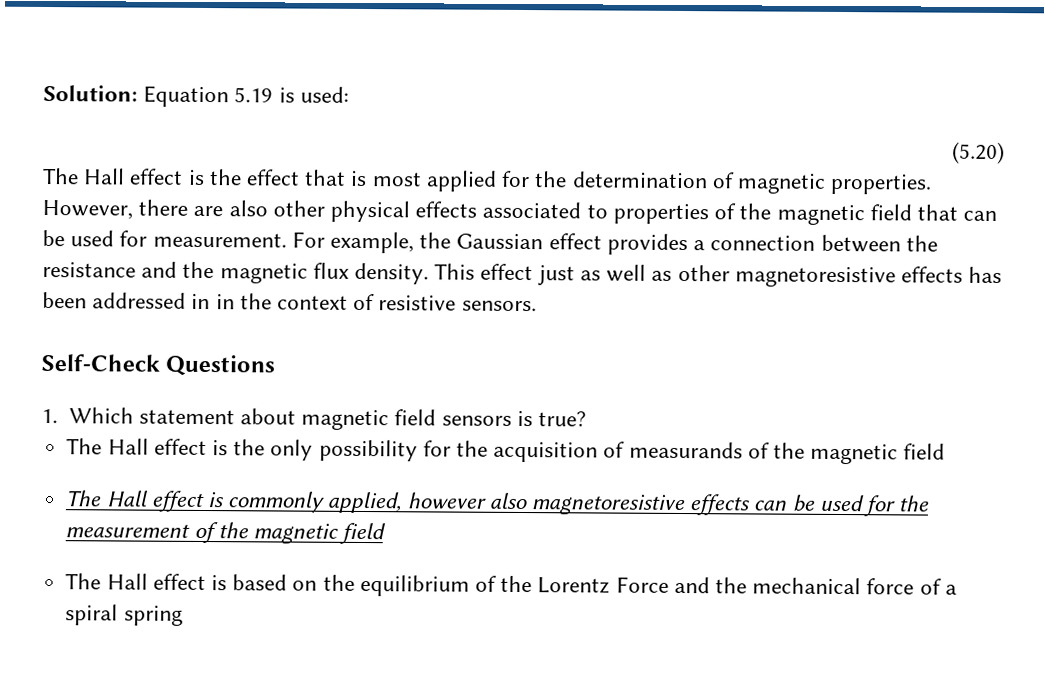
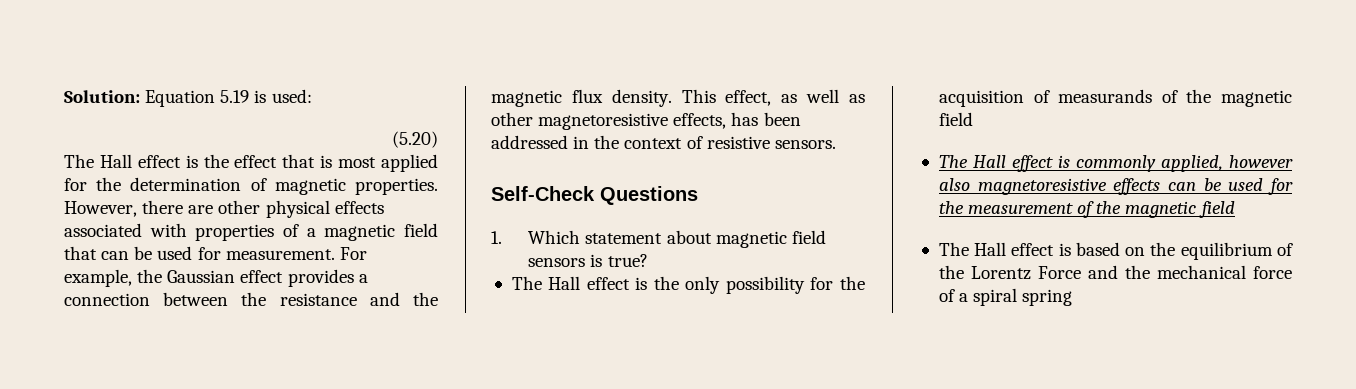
- However, there are also other physical effects associated to properties of the magnetic field that can be used for measurement.
+ However, there are other physical effects associated with properties of a magnetic field that can be used for measurement.
- This effect just as well as other magnetoresistive effects has been addressed in in the context of resistive sensors.
+ This effect, as well as other magnetoresistive effects, has been addressed in the context of resistive sensors.

